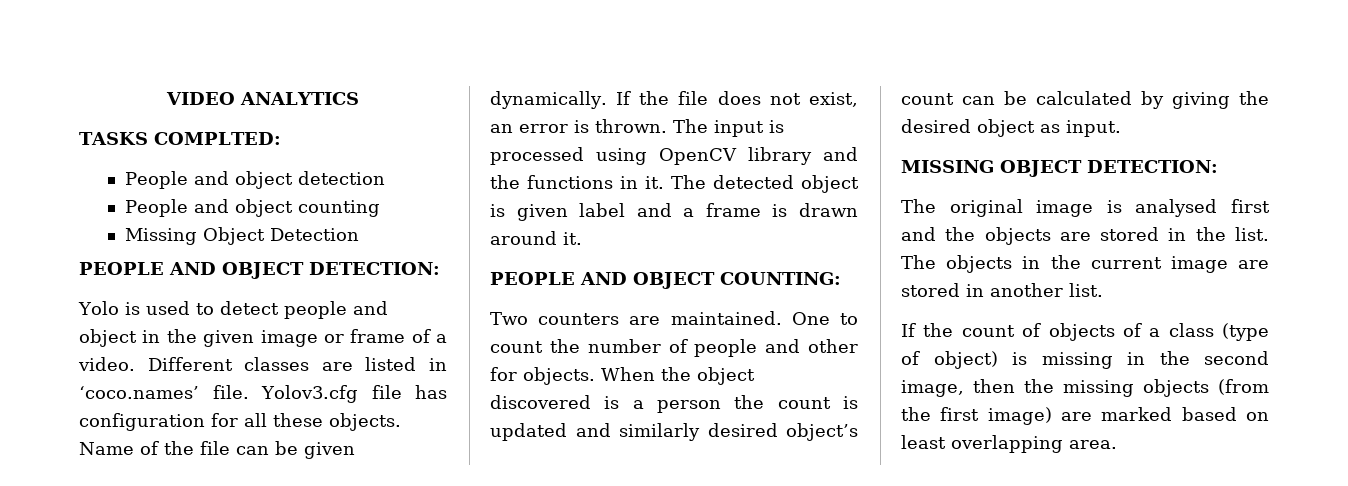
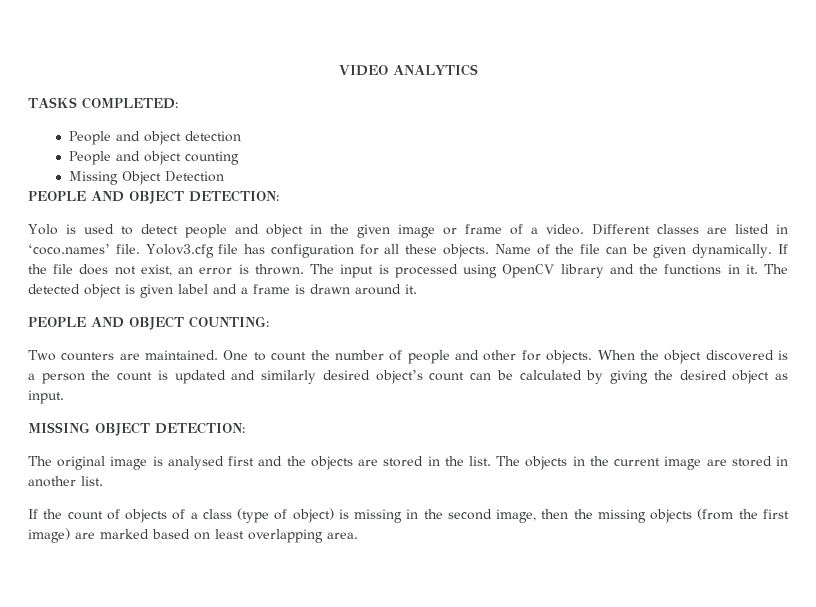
- TASKS COMPLTED:
+ TASKS COMPLETED:

